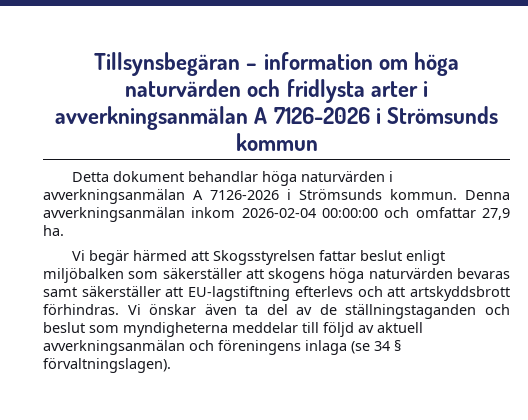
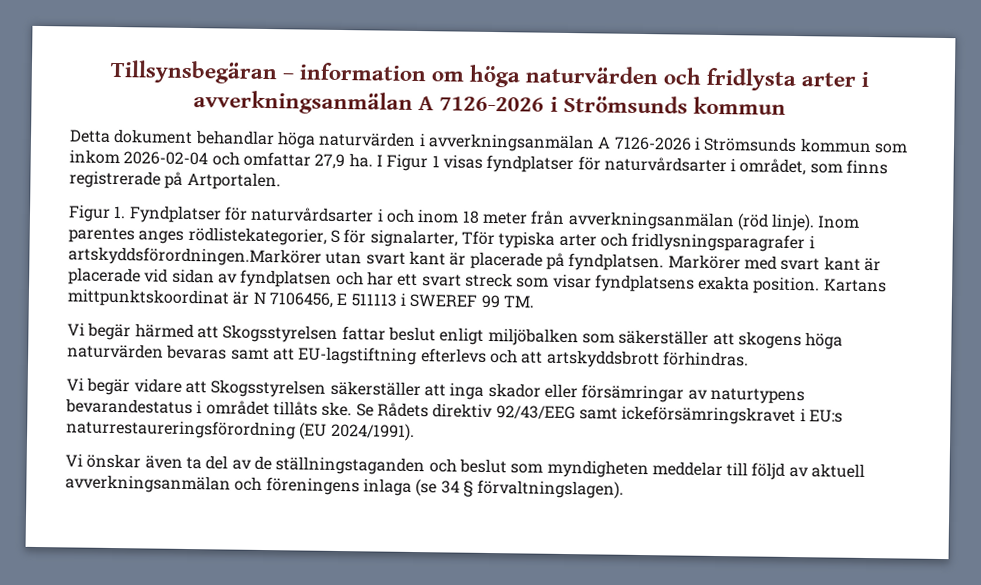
- Detta dokument behandlar höga naturvärden i avverkningsanmälan A 7126-2026 i Strömsunds kommun. Denna avverkningsanmälan inkom 2026-02-04 00:00:00 och omfattar 27,9 ha.
+ Detta dokument behandlar höga naturvärden i avverkningsanmälan A 7126-2026 i Strömsunds kommun som inkom 2026-02-04 och omfattar 27,9 ha. I Figur 1 visas fyndplatser för naturvårdsarter i området, som finns registrerade på Artportalen.
+ Figur 1. Fyndplatser för naturvårdsarter i och inom 18 meter från avverkningsanmälan (röd linje). Inom parentes anges rödlistekategorier, S för signalarter, Tför typiska arter och fridlysningsparagrafer i artskyddsförordningen.Markörer utan svart kant är placerade på fyndplatsen. Markörer med svart kant är placerade vid sidan av fyndplatsen och har ett svart streck som visar fyndplatsens exakta position. Kartans mittpunktskoordinat är N 7106456, E 511113 i SWEREF 99 TM.
- Vi begär härmed att Skogsstyrelsen fattar beslut enligt miljöbalken som säkerställer att skogens höga naturvärden bevaras samt säkerställer att EU-lagstiftning efterlevs och att artskyddsbrott förhindras. Vi önskar även ta del av de ställningstaganden och beslut som myndigheterna meddelar till följd av aktuell avverkningsanmälan och föreningens inlaga (se 34 § förvaltningslagen).
+ Vi begär härmed att Skogsstyrelsen fattar beslut enligt miljöbalken som säkerställer att skogens höga naturvärden bevaras samt att EU-lagstiftning efterlevs och att artskyddsbrott förhindras.
+ Vi begär vidare att Skogsstyrelsen säkerställer att inga skador eller försämringar av naturtypens bevarandestatus i området tillåts ske. Se Rådets direktiv 92/43/EEG samt ickeförsämringskravet i EU:s naturrestaureringsförordning (EU 2024/1991).
+ Vi önskar även ta del av de ställningstaganden och beslut som myndigheten meddelar till följd av aktuell avverkningsanmälan och föreningens inlaga (se 34 § förvaltningslagen).

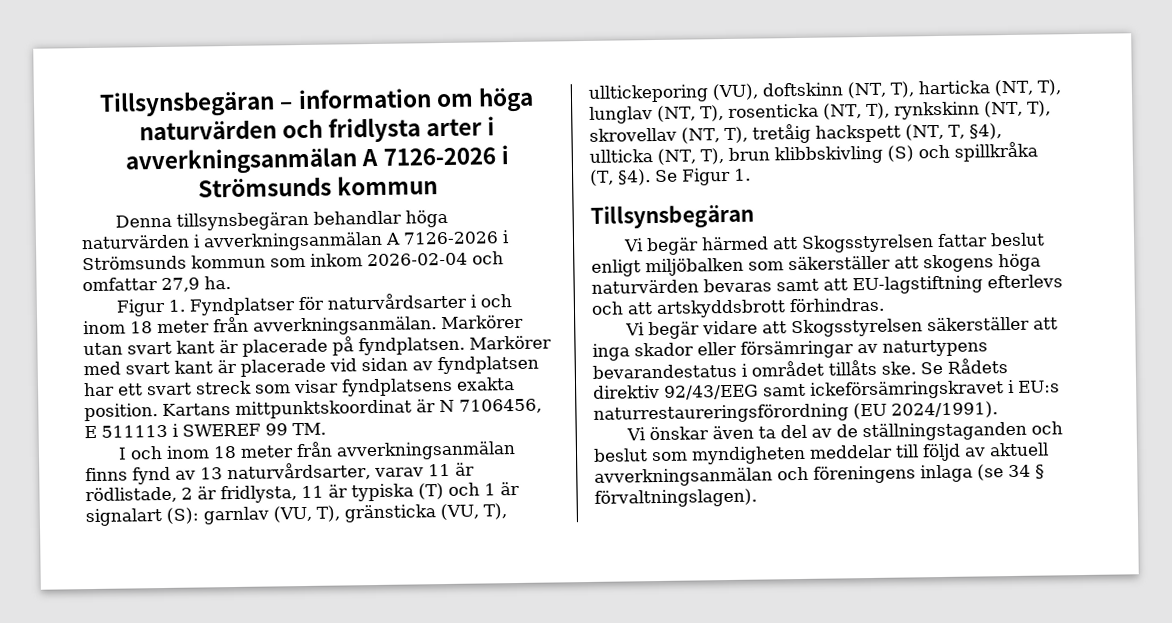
- Detta dokument behandlar höga naturvärden i avverkningsanmälan A 7126-2026 i Strömsunds kommun som inkom 2026-02-04 och omfattar 27,9 ha. I Figur 1 visas fyndplatser för naturvårdsarter i området, som finns registrerade på Artportalen.
+ Denna tillsynsbegäran behandlar höga naturvärden i avverkningsanmälan A 7126-2026 i Strömsunds kommun som inkom 2026-02-04 och omfattar 27,9 ha.
- Figur 1. Fyndplatser för naturvårdsarter i och inom 18 meter från avverkningsanmälan (röd linje). Inom parentes anges rödlistekategorier, S för signalarter, Tför typiska arter och fridlysningsparagrafer i artskyddsförordningen.Markörer utan svart kant är placerade på fyndplatsen.
+ Figur 1. Fyndplatser för naturvårdsarter i och inom 18 meter från avverkningsanmälan. Markörer utan svart kant är placerade på fyndplatsen.
- Markörer med svart kant är placerade vid sidan av fyndplatsen och har ett svart streck som visar fyndplatsens exakta position.
+ Markörer med svart kant är placerade vid sidan av fyndplatsen har ett svart streck som visar fyndplatsens exakta position.
+ I och inom 18 meter från avverkningsanmälan finns fynd av 13 naturvårdsarter, varav 11 är rödlistade, 2 är fridlysta, 11 är typiska (T) och 1 är signalart (S): garnlav (VU, T), gränsticka (VU, T), ulltickeporing (VU), doftskinn (NT, T), harticka (NT, T), lunglav (NT, T), rosenticka (NT, T), rynkskinn (NT, T), skrovellav (NT, T), tretåig hackspett (NT, T, §4), ullticka (NT, T), brun klibbskivling (S) och spillkråka (T, §4). Se Figur 1.
+ Tillsynsbegäran

